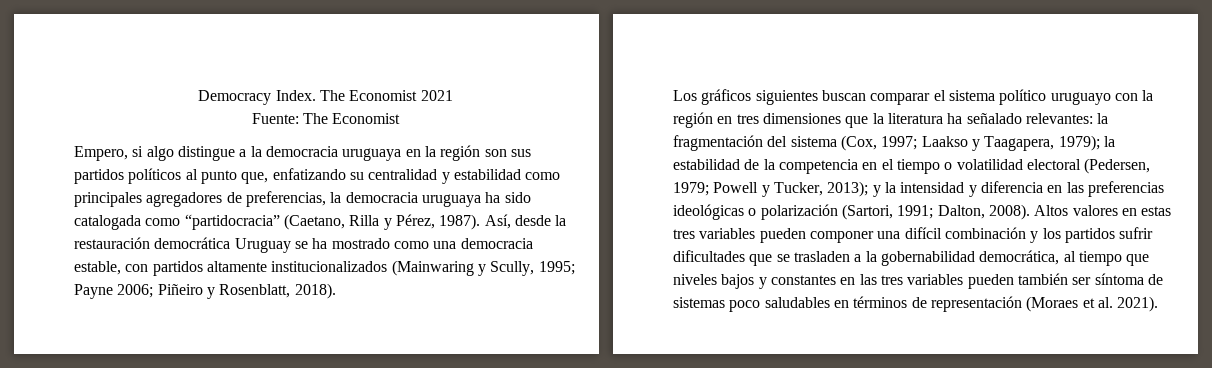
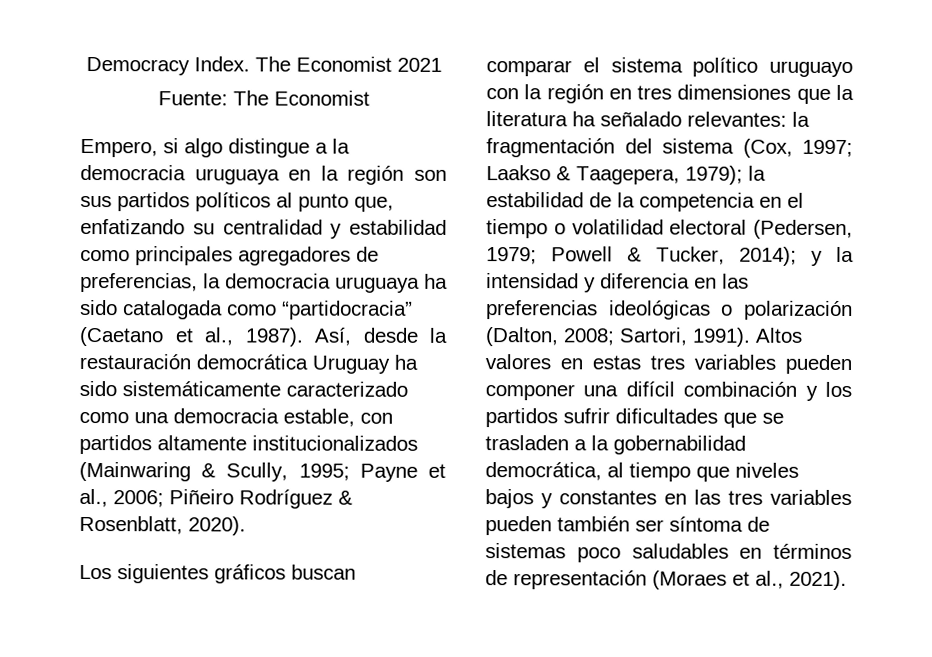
- Empero, si algo distingue a la democracia uruguaya en la región son sus partidos políticos al punto que, enfatizando su centralidad y estabilidad como principales agregadores de preferencias, la democracia uruguaya ha sido catalogada como “partidocracia” (Caetano, Rilla y Pérez, 1987).
+ Empero, si algo distingue a la democracia uruguaya en la región son sus partidos políticos al punto que, enfatizando su centralidad y estabilidad como principales agregadores de preferencias, la democracia uruguaya ha sido catalogada como “partidocracia” (Caetano et al., 1987).
- Así, desde la restauración democrática Uruguay se ha mostrado como una democracia estable, con partidos altamente institucionalizados (Mainwaring y Scully, 1995; Payne 2006; Piñeiro y Rosenblatt, 2018).
+ Así, desde la restauración democrática Uruguay ha sido sistemáticamente caracterizado como una democracia estable, con partidos altamente institucionalizados (Mainwaring & Scully, 1995; Payne et al., 2006; Piñeiro Rodríguez & Rosenblatt, 2020).
- Los gráficos siguientes buscan comparar el sistema político uruguayo con la región en tres dimensiones que la literatura ha señalado relevantes: la fragmentación del sistema (Cox, 1997; Laakso y Taagapera, 1979); la estabilidad de la competencia en el tiempo o volatilidad electoral (Pedersen, 1979; Powell y Tucker, 2013); y la intensidad y diferencia en las preferencias ideológicas o polarización (Sartori, 1991; Dalton, 2008).
+ Los siguientes gráficos buscan comparar el sistema político uruguayo con la región en tres dimensiones que la literatura ha señalado relevantes: la fragmentación del sistema (Cox, 1997; Laakso & Taagepera, 1979); la estabilidad de la competencia en el tiempo o volatilidad electoral (Pedersen, 1979; Powell & Tucker, 2014); y la intensidad y diferencia en las preferencias ideológicas o polarización (Dalton, 2008; Sartori, 1991).
- Altos valores en estas tres variables pueden componer una difícil combinación y los partidos sufrir dificultades que se trasladen a la gobernabilidad democrática, al tiempo que niveles bajos y constantes en las tres variables pueden también ser síntoma de sistemas poco saludables en términos de representación (Moraes et al. 2021).
+ Altos valores en estas tres variables pueden componer una difícil combinación y los partidos sufrir dificultades que se trasladen a la gobernabilidad democrática, al tiempo que niveles bajos y constantes en las tres variables pueden también ser síntoma de sistemas poco saludables en términos de representación (Moraes et al., 2021).

